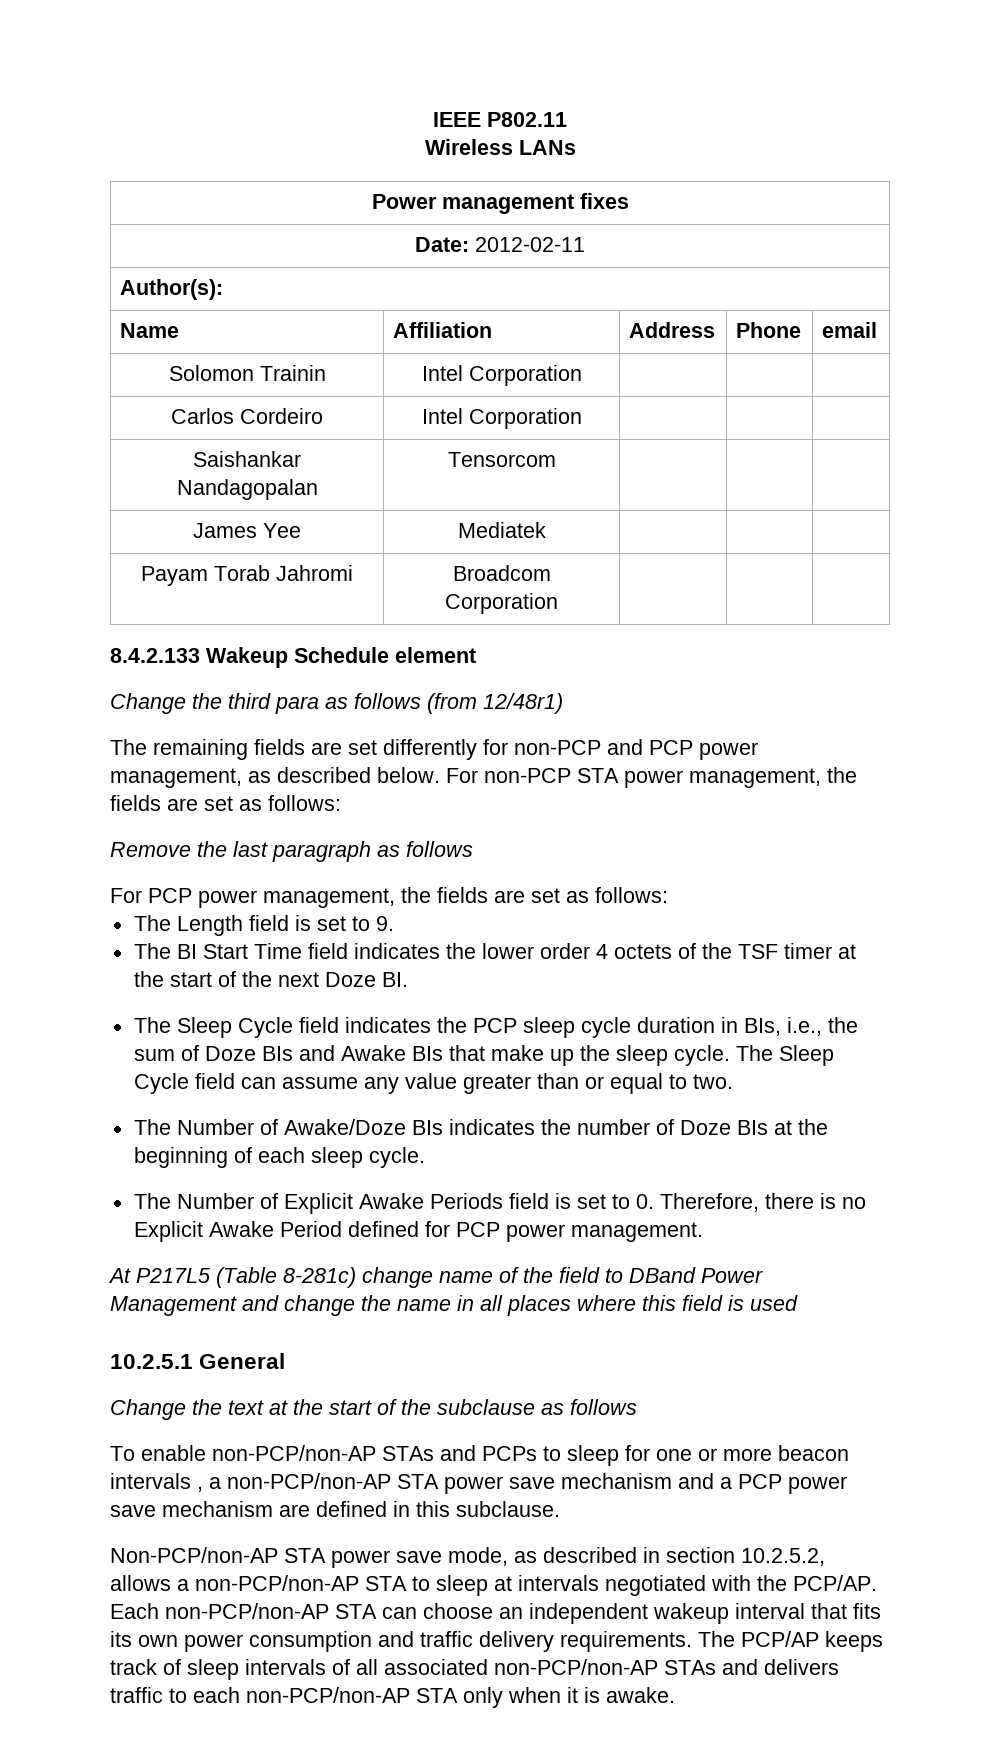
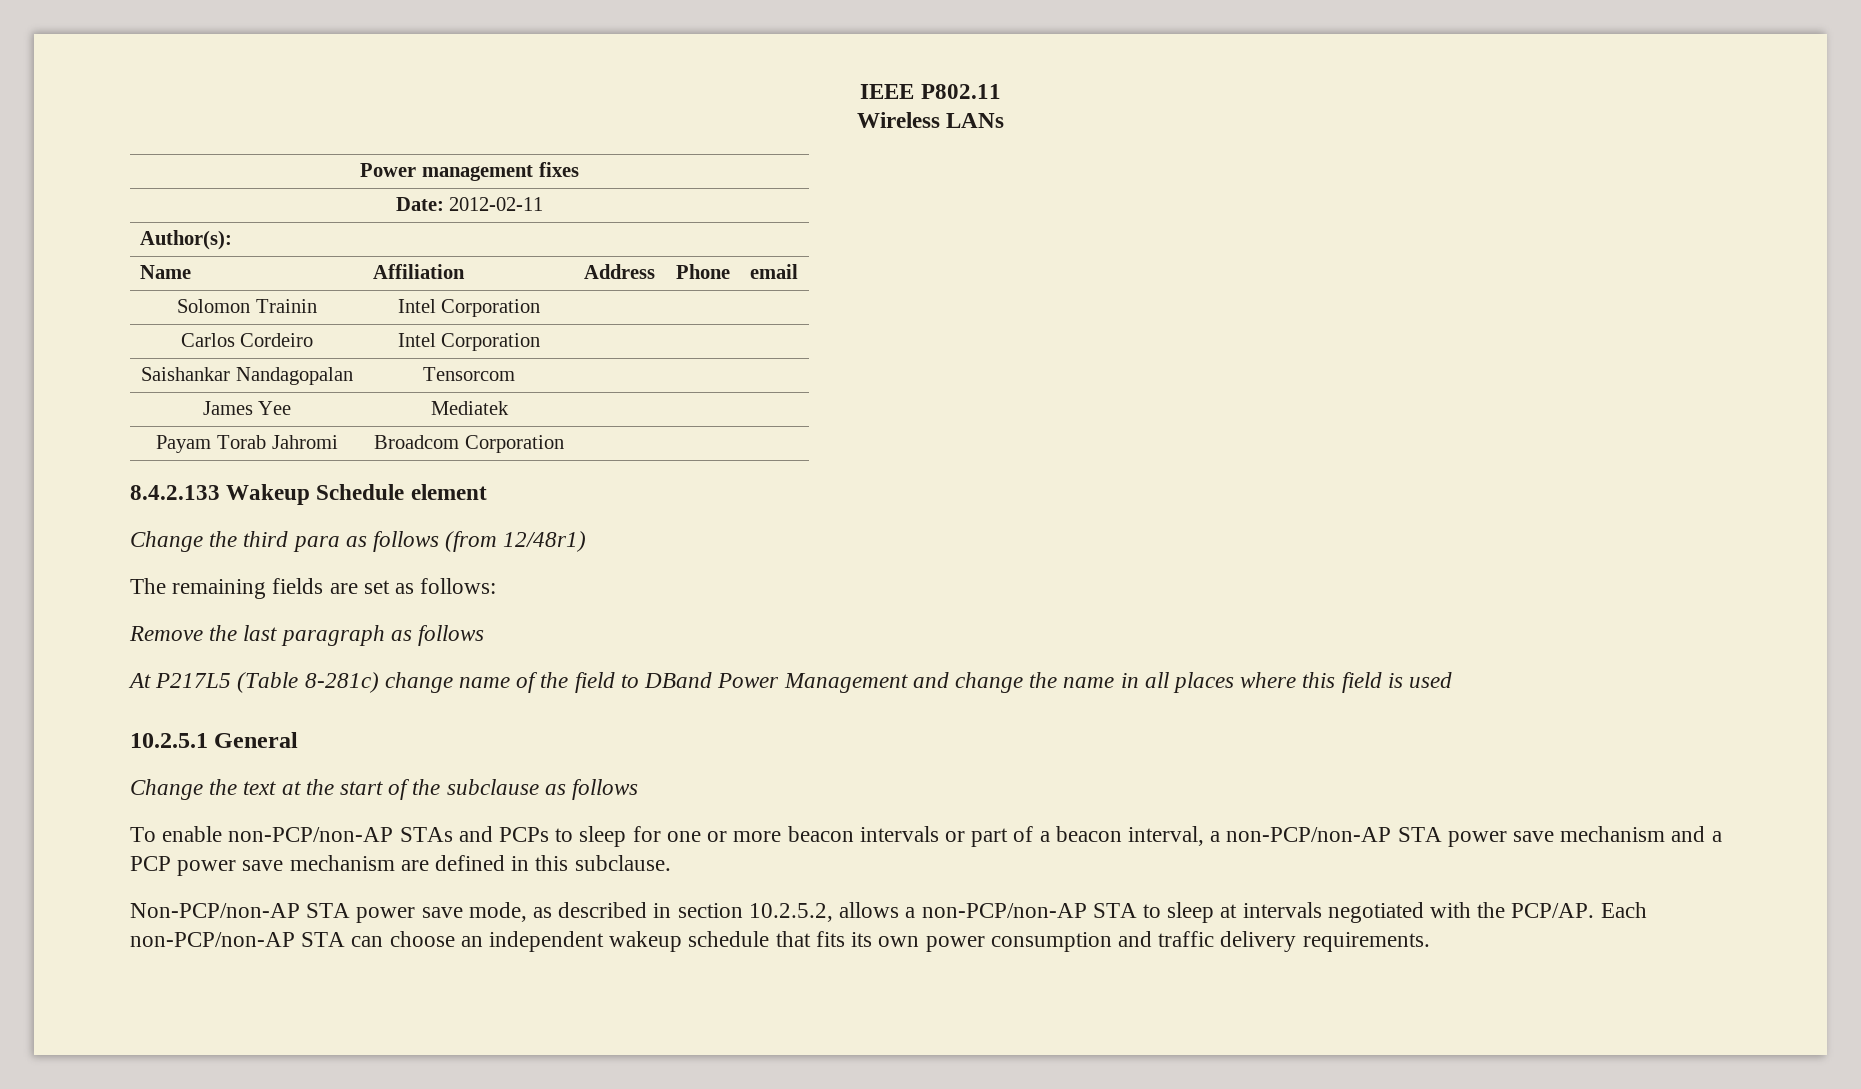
- The remaining fields are set differently for non-PCP and PCP power management, as described below. For non-PCP STA power management, the fields are set as follows:
+ The remaining fields are set as follows:
- For PCP power management, the fields are set as follows:
- The Length field is set to 9.
- The BI Start Time field indicates the lower order 4 octets of the TSF timer at the start of the next Doze BI.
- The Sleep Cycle field indicates the PCP sleep cycle duration in BIs, i.e., the sum of Doze BIs and Awake BIs that make up the sleep cycle. The Sleep Cycle field can assume any value greater than or equal to two.
- The Number of Awake/Doze BIs indicates the number of Doze BIs at the beginning of each sleep cycle.
- The Number of Explicit Awake Periods field is set to 0. Therefore, there is no Explicit Awake Period defined for PCP power management.
- To enable non-PCP/non-AP STAs and PCPs to sleep for one or more beacon intervals , a non-PCP/non-AP STA power save mechanism and a PCP power save mechanism are defined in this subclause.
+ To enable non-PCP/non-AP STAs and PCPs to sleep for one or more beacon intervals or part of a beacon interval, a non-PCP/non-AP STA power save mechanism and a PCP power save mechanism are defined in this subclause.
- Each non-PCP/non-AP STA can choose an independent wakeup interval that fits its own power consumption and traffic delivery requirements. The PCP/AP keeps track of sleep intervals of all associated non-PCP/non-AP STAs and delivers traffic to each non-PCP/non-AP STA only when it is awake.
+ Each non-PCP/non-AP STA can choose an independent wakeup schedule that fits its own power consumption and traffic delivery requirements.

